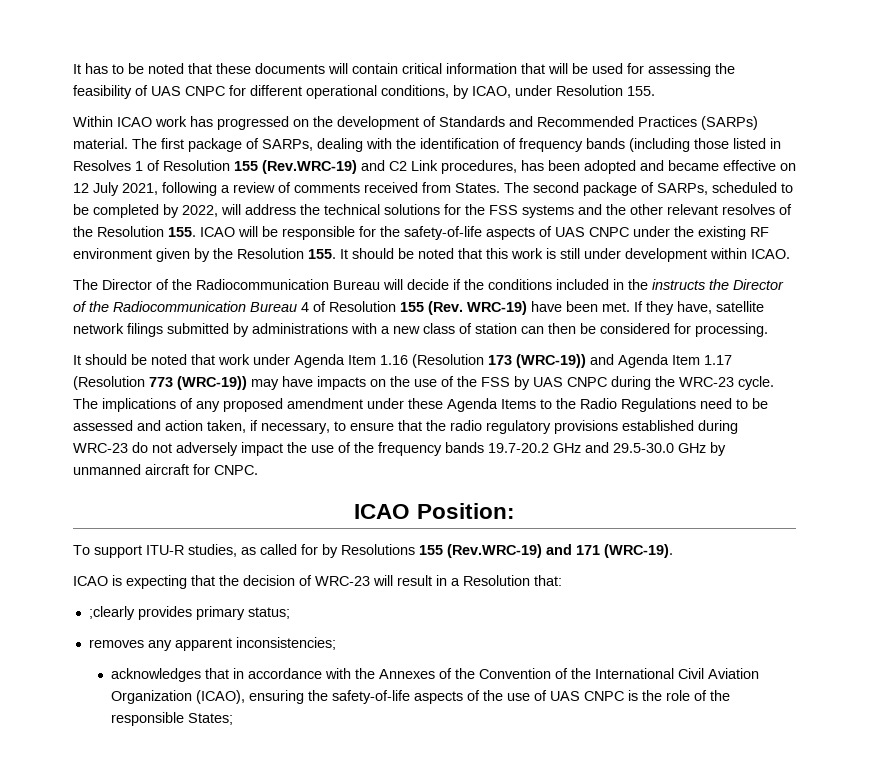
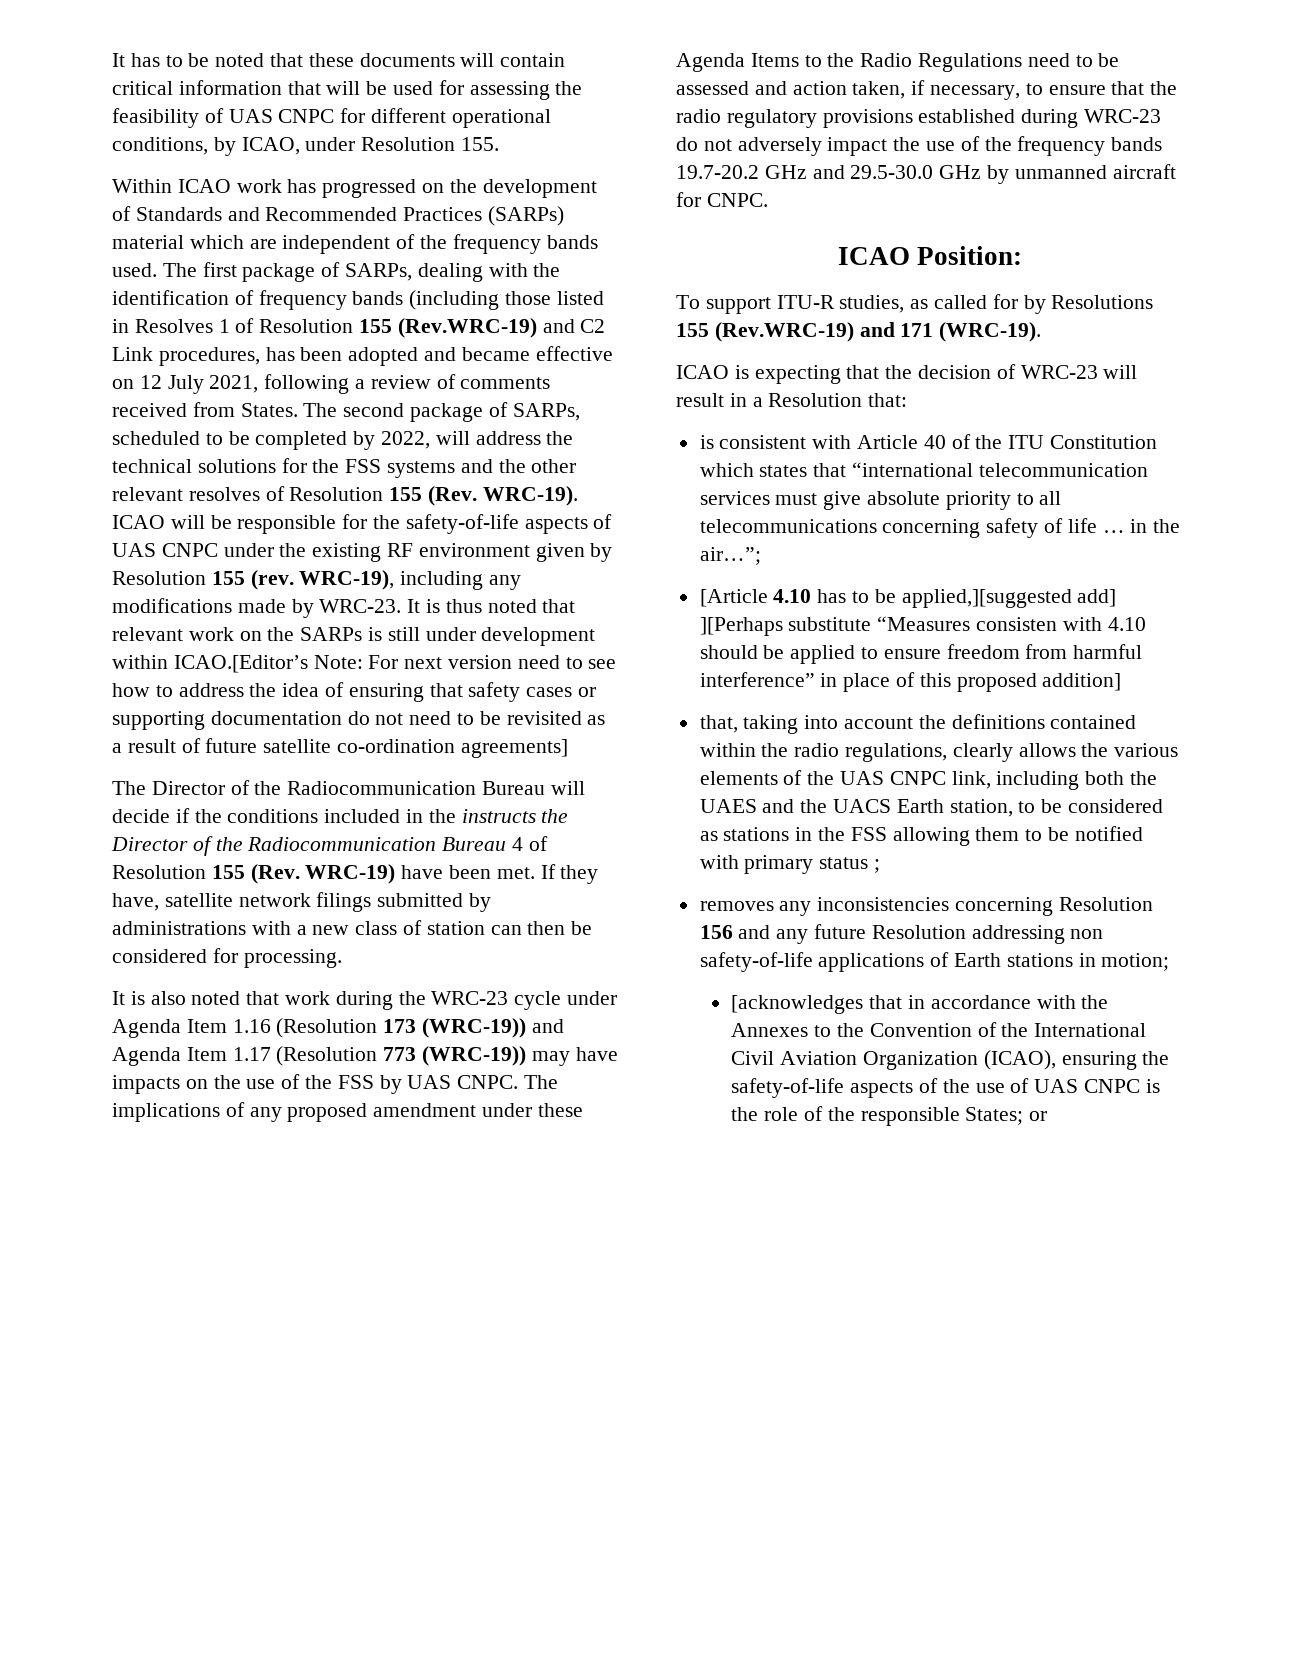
- Within ICAO work has progressed on the development of Standards and Recommended Practices (SARPs) material.
+ Within ICAO work has progressed on the development of Standards and Recommended Practices (SARPs) material which are independent of the frequency bands used.
- The second package of SARPs, scheduled to be completed by 2022, will address the technical solutions for the FSS systems and the other relevant resolves of the Resolution 155. ICAO will be responsible for the safety-of-life aspects of UAS CNPC under the existing RF environment given by the Resolution 155. It should be noted that this work is still under development within ICAO.
+ The second package of SARPs, scheduled to be completed by 2022, will address the technical solutions for the FSS systems and the other relevant resolves of Resolution 155 (Rev. WRC-19). ICAO will be responsible for the safety-of-life aspects of UAS CNPC under the existing RF environment given by Resolution 155 (rev. WRC-19), including any modifications made by WRC-23. It is thus noted that relevant work on the SARPs is still under development within ICAO.[Editor’s Note: For next version need to see how to address the idea of ensuring that safety cases or supporting documentation do not need to be revisited as a result of future satellite co-ordination agreements]
- It should be noted that work under Agenda Item 1.16 (Resolution 173 (WRC-19)) and Agenda Item 1.17 (Resolution 773 (WRC-19)) may have impacts on the use of the FSS by UAS CNPC during the WRC-23 cycle.
+ It is also noted that work during the WRC-23 cycle under Agenda Item 1.16 (Resolution 173 (WRC-19)) and Agenda Item 1.17 (Resolution 773 (WRC-19)) may have impacts on the use of the FSS by UAS CNPC.
- ;clearly provides primary status;
- removes any apparent inconsistencies;
- acknowledges that in accordance with the Annexes of the Convention of the International Civil Aviation Organization (ICAO), ensuring the safety-of-life aspects of the use of UAS CNPC is the role of the responsible States;
+ is consistent with Article 40 of the ITU Constitution which states that “international telecommunication services must give absolute priority to all telecommunications concerning safety of life … in the air…”;
+ [Article 4.10 has to be applied,][suggested add] ][Perhaps substitute “Measures consisten with 4.10 should be applied to ensure freedom from harmful interference” in place of this proposed addition]
+ that, taking into account the definitions contained within the radio regulations, clearly allows the various elements of the UAS CNPC link, including both the UAES and the UACS Earth station, to be considered as stations in the FSS allowing them to be notified with primary status ;
+ removes any inconsistencies concerning Resolution 156 and any future Resolution addressing non safety-of-life applications of Earth stations in motion;
+ [acknowledges that in accordance with the Annexes to the Convention of the International Civil Aviation Organization (ICAO), ensuring the safety-of-life aspects of the use of UAS CNPC is the role of the responsible States; or

